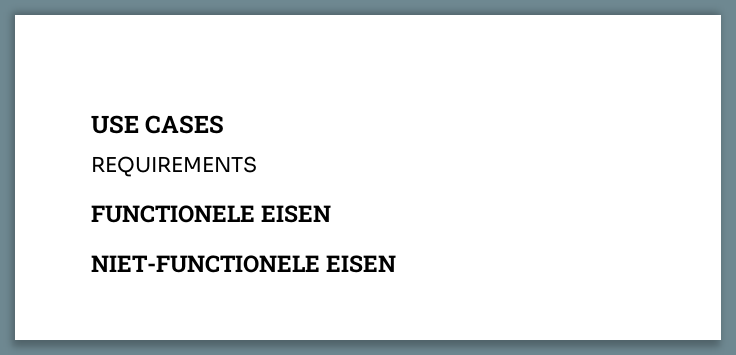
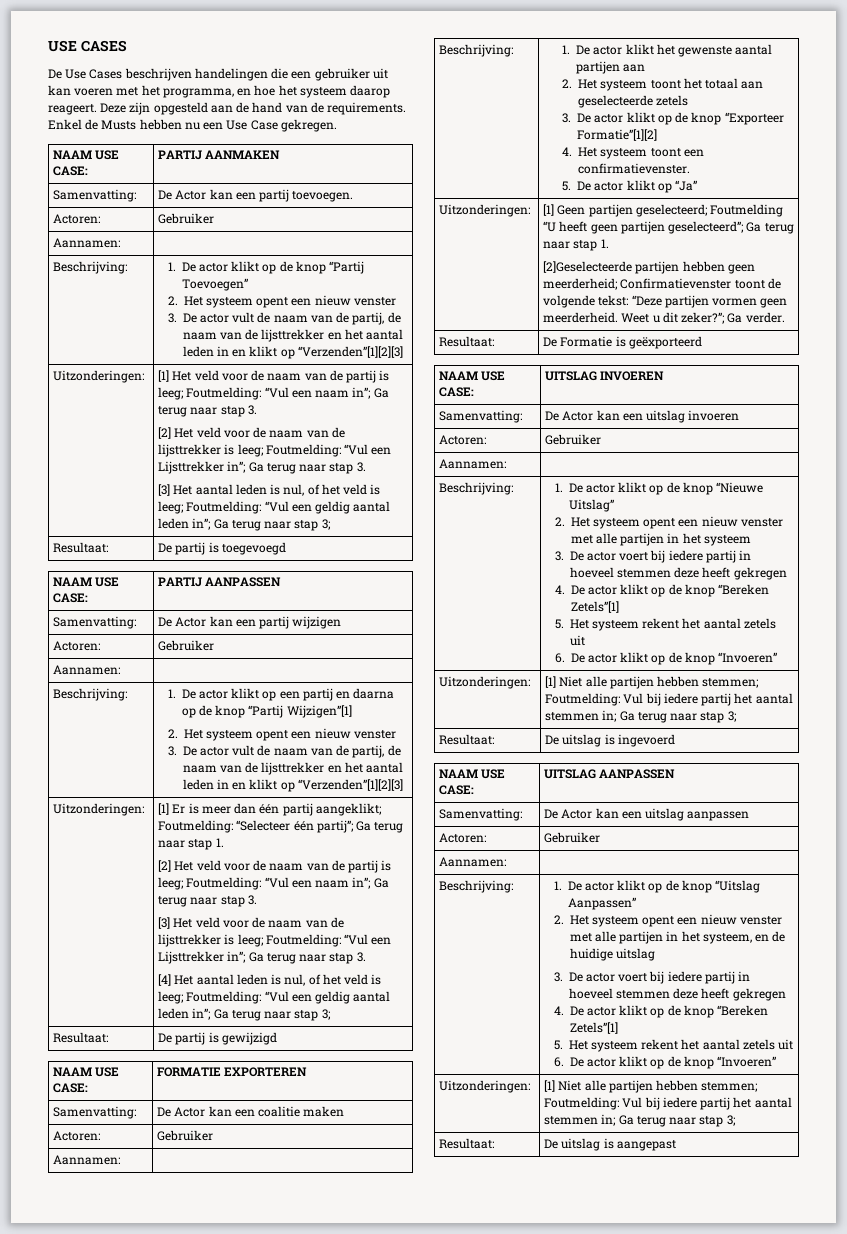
- REQUIREMENTS
- FUNCTIONELE EISEN
- NIET-FUNCTIONELE EISEN
+ De Use Cases beschrijven handelingen die een gebruiker uit kan voeren met het programma, en hoe het systeem daarop reageert. Deze zijn opgesteld aan de hand van de requirements. Enkel de Musts hebben nu een Use Case gekregen.
+ NAAM USE CASE: | PARTIJ AANMAKEN
+ Samenvatting: | De Actor kan een partij toevoegen.
+ Actoren: | Gebruiker
+ Aannamen: |
+ Beschrijving: | 1. De actor klikt op de knop “Partij Toevoegen”
+ 2. Het systeem opent een nieuw venster
+ 3. De actor vult de naam van de partij, de naam van de lijsttrekker en het aantal leden in en klikt op “Verzenden”[1][2][3]
+ Uitzonderingen: | [1] Het veld voor de naam van de partij is leeg; Foutmelding: “Vul een naam in”; Ga terug naar stap 3.
+ [2] Het veld voor de naam van de lijsttrekker is leeg; Foutmelding: “Vul een Lijsttrekker in”; Ga terug naar stap 3.
+ [3] Het aantal leden is nul, of het veld is leeg; Foutmelding: “Vul een geldig aantal leden in”; Ga terug naar stap 3;
+ Resultaat: | De partij is toegevoegd
+ NAAM USE CASE: | PARTIJ AANPASSEN
+ Samenvatting: | De Actor kan een partij wijzigen
+ Actoren: | Gebruiker
+ Aannamen: |
+ Beschrijving: | 1. De actor klikt op een partij en daarna op de knop “Partij Wijzigen”[1]
+ 2. Het systeem opent een nieuw venster
+ 3. De actor vult de naam van de partij, de naam van de lijsttrekker en het aantal leden in en klikt op “Verzenden”[1][2][3]
+ Uitzonderingen: | [1] Er is meer dan één partij aangeklikt; Foutmelding: “Selecteer één partij”; Ga terug naar stap 1.
+ [2] Het veld voor de naam van de partij is leeg; Foutmelding: “Vul een naam in”; Ga terug naar stap 3.
+ [3] Het veld voor de naam van de lijsttrekker is leeg; Foutmelding: “Vul een Lijsttrekker in”; Ga terug naar stap 3.
+ [4] Het aantal leden is nul, of het veld is leeg; Foutmelding: “Vul een geldig aantal leden in”; Ga terug naar stap 3;
+ Resultaat: | De partij is gewijzigd
+ NAAM USE CASE: | FORMATIE EXPORTEREN
+ Samenvatting: | De Actor kan een coalitie maken
+ Actoren: | Gebruiker
+ Aannamen: |
+ Beschrijving: | 1. De actor klikt het gewenste aantal partijen aan
+ 2. Het systeem toont het totaal aan geselecteerde zetels
+ 3. De actor klikt op de knop “Exporteer Formatie”[1][2]
+ 4. Het systeem toont een confirmatievenster.
+ 5. De actor klikt op “Ja”
+ Uitzonderingen: | [1] Geen partijen geselecteerd; Foutmelding “U heeft geen partijen geselecteerd”; Ga terug naar stap 1.
+ [2]Geselecteerde partijen hebben geen meerderheid; Confirmatievenster toont de volgende tekst: “Deze partijen vormen geen meerderheid. Weet u dit zeker?”; Ga verder.
+ Resultaat: | De Formatie is geëxporteerd
+ NAAM USE CASE: | UITSLAG INVOEREN
+ Samenvatting: | De Actor kan een uitslag invoeren
+ Actoren: | Gebruiker
+ Aannamen: |
+ Beschrijving: | 1. De actor klikt op de knop “Nieuwe Uitslag”
+ 2. Het systeem opent een nieuw venster met alle partijen in het systeem
+ 3. De actor voert bij iedere partij in hoeveel stemmen deze heeft gekregen
+ 4. De actor klikt op de knop “Bereken Zetels”[1]
+ 5. Het systeem rekent het aantal zetels uit
+ 6. De actor klikt op de knop “Invoeren”
+ Uitzonderingen: | [1] Niet alle partijen hebben stemmen; Foutmelding: Vul bij iedere partij het aantal stemmen in; Ga terug naar stap 3;
+ Resultaat: | De uitslag is ingevoerd
+ NAAM USE CASE: | UITSLAG AANPASSEN
+ Samenvatting: | De Actor kan een uitslag aanpassen
+ Actoren: | Gebruiker
+ Aannamen: |
+ Beschrijving: | 1. De actor klikt op de knop “Uitslag Aanpassen”
+ 2. Het systeem opent een nieuw venster met alle partijen in het systeem, en de huidige uitslag
+ 3. De actor voert bij iedere partij in hoeveel stemmen deze heeft gekregen
+ 4. De actor klikt op de knop “Bereken Zetels”[1]
+ 5. Het systeem rekent het aantal zetels uit
+ 6. De actor klikt op de knop “Invoeren”
+ Uitzonderingen: | [1] Niet alle partijen hebben stemmen; Foutmelding: Vul bij iedere partij het aantal stemmen in; Ga terug naar stap 3;
+ Resultaat: | De uitslag is aangepast

